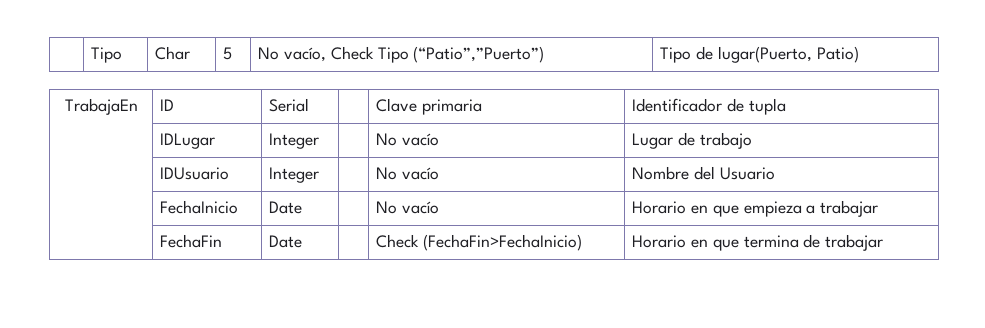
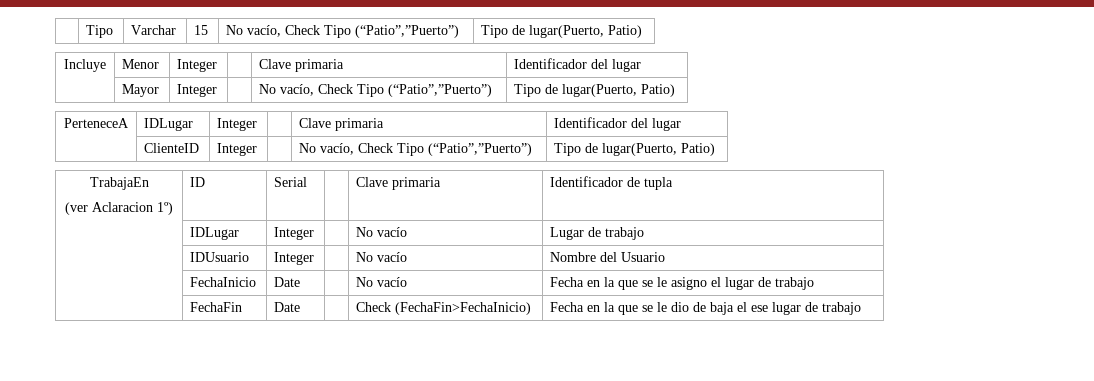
- | Tipo | Char | 5 | No vacío, Check Tipo (“Patio”,”Puerto”) | Tipo de lugar(Puerto, Patio)
+ | Tipo | Varchar | 15 | No vacío, Check Tipo (“Patio”,”Puerto”) | Tipo de lugar(Puerto, Patio)
+ Incluye | Menor | Integer | | Clave primaria | Identificador del lugar
+ | Mayor | Integer | | No vacío, Check Tipo (“Patio”,”Puerto”) | Tipo de lugar(Puerto, Patio)
+ PerteneceA | IDLugar | Integer | | Clave primaria | Identificador del lugar
+ | ClienteID | Integer | | No vacío, Check Tipo (“Patio”,”Puerto”) | Tipo de lugar(Puerto, Patio)
- TrabajaEn | ID | Serial | | Clave primaria | Identificador de tupla
+ TrabajaEn
+ (ver Aclaracion 1º) | ID | Serial | | Clave primaria | Identificador de tupla
- | FechaInicio | Date | | No vacío | Horario en que empieza a trabajar
- | FechaFin | Date | | Check (FechaFin>FechaInicio) | Horario en que termina de trabajar
+ | FechaInicio | Date | | No vacío | Fecha en la que se le asigno el lugar de trabajo
+ | FechaFin | Date | | Check (FechaFin>FechaInicio) | Fecha en la que se le dio de baja el ese lugar de trabajo

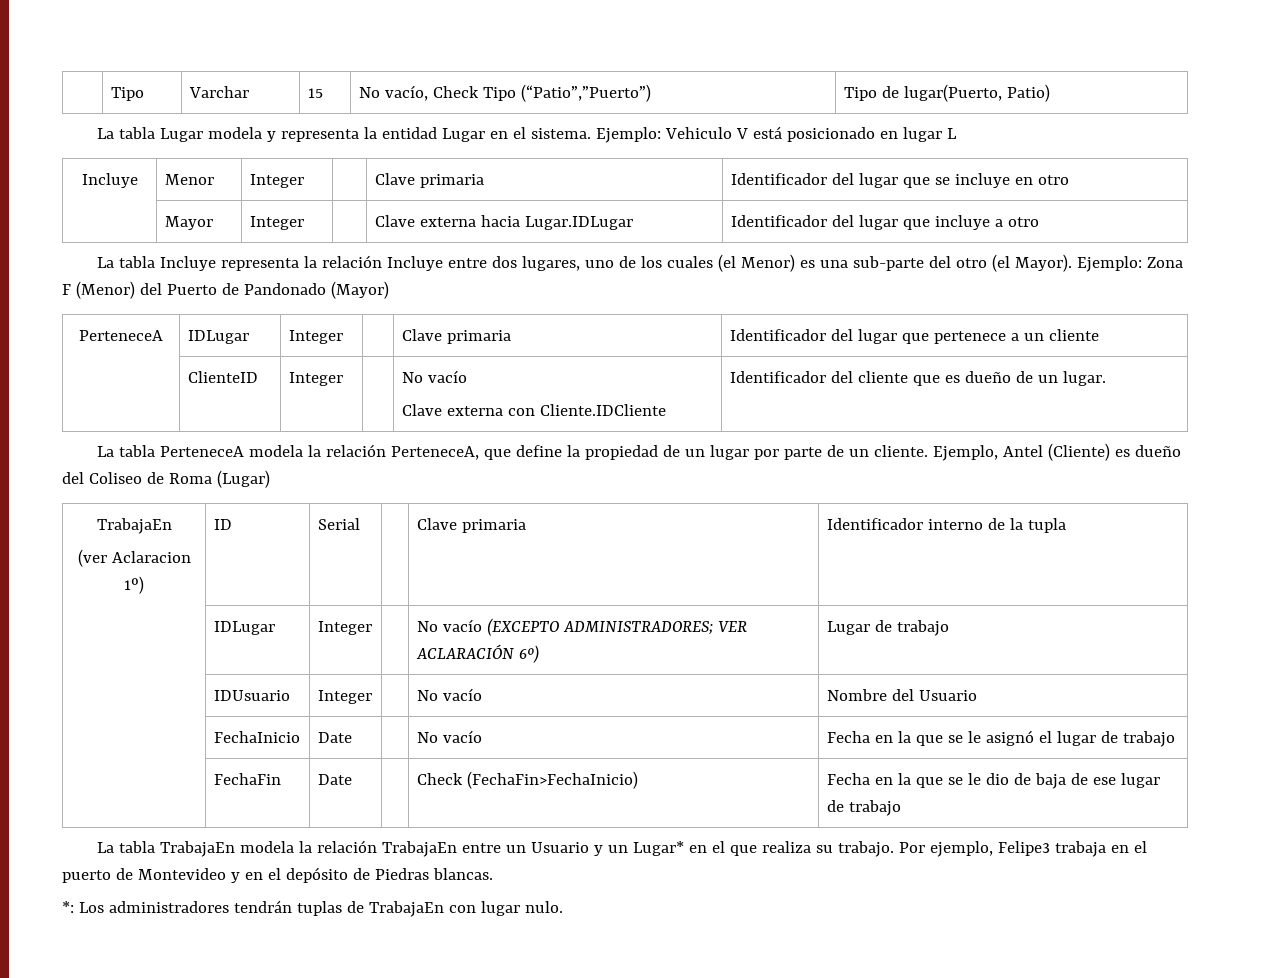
+ La tabla Lugar modela y representa la entidad Lugar en el sistema. Ejemplo: Vehiculo V está posicionado en lugar L
- Incluye | Menor | Integer | | Clave primaria | Identificador del lugar
- | Mayor | Integer | | No vacío, Check Tipo (“Patio”,”Puerto”) | Tipo de lugar(Puerto, Patio)
+ Incluye | Menor | Integer | | Clave primaria | Identificador del lugar que se incluye en otro
+ | Mayor | Integer | | Clave externa hacia Lugar.IDLugar | Identificador del lugar que incluye a otro
+ La tabla Incluye representa la relación Incluye entre dos lugares, uno de los cuales (el Menor) es una sub-parte del otro (el Mayor). Ejemplo: Zona F (Menor) del Puerto de Pandonado (Mayor)
- PerteneceA | IDLugar | Integer | | Clave primaria | Identificador del lugar
- | ClienteID | Integer | | No vacío, Check Tipo (“Patio”,”Puerto”) | Tipo de lugar(Puerto, Patio)
+ PerteneceA | IDLugar | Integer | | Clave primaria | Identificador del lugar que pertenece a un cliente
+ | ClienteID | Integer | | No vacío
+ Clave externa con Cliente.IDCliente | Identificador del cliente que es dueño de un lugar.
+ La tabla PerteneceA modela la relación PerteneceA, que define la propiedad de un lugar por parte de un cliente. Ejemplo, Antel (Cliente) es dueño del Coliseo de Roma (Lugar)
  TrabajaEn
- (ver Aclaracion 1º) | ID | Serial | | Clave primaria | Identificador de tupla
+ (ver Aclaracion 1º) | ID | Serial | | Clave primaria | Identificador interno de la tupla
- | IDLugar | Integer | | No vacío | Lugar de trabajo
+ | IDLugar | Integer | | No vacío (EXCEPTO ADMINISTRADORES; VER ACLARACIÓN 6º) | Lugar de trabajo
- | FechaInicio | Date | | No vacío | Fecha en la que se le asigno el lugar de trabajo
+ | FechaInicio | Date | | No vacío | Fecha en la que se le asignó el lugar de trabajo
- | FechaFin | Date | | Check (FechaFin>FechaInicio) | Fecha en la que se le dio de baja el ese lugar de trabajo
+ | FechaFin | Date | | Check (FechaFin>FechaInicio) | Fecha en la que se le dio de baja de ese lugar de trabajo
+ La tabla TrabajaEn modela la relación TrabajaEn entre un Usuario y un Lugar* en el que realiza su trabajo. Por ejemplo, Felipe3 trabaja en el puerto de Montevideo y en el depósito de Piedras blancas.
+ *: Los administradores tendrán tuplas de TrabajaEn con lugar nulo.

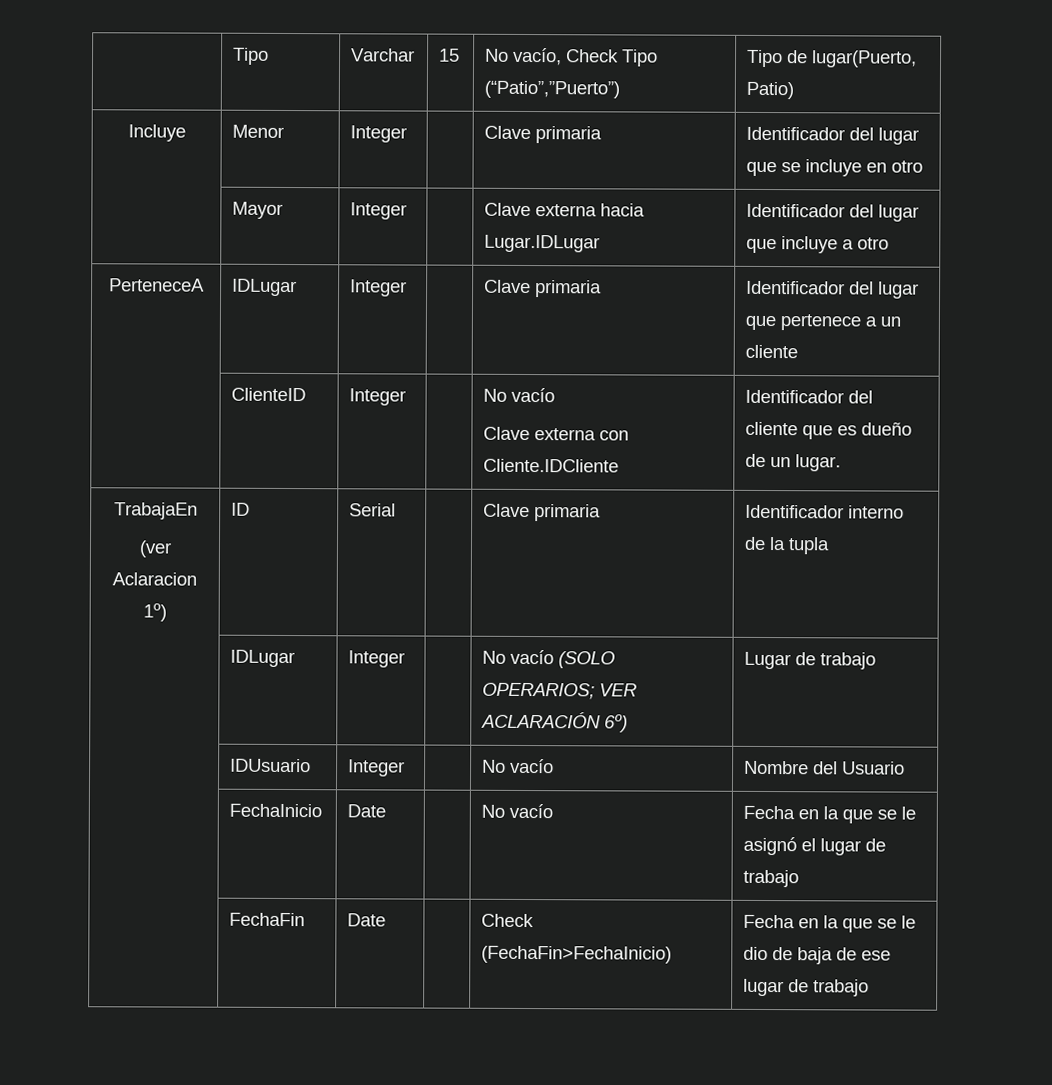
- La tabla Lugar modela y representa la entidad Lugar en el sistema. Ejemplo: Vehiculo V está posicionado en lugar L
- La tabla Incluye representa la relación Incluye entre dos lugares, uno de los cuales (el Menor) es una sub-parte del otro (el Mayor). Ejemplo: Zona F (Menor) del Puerto de Pandonado (Mayor)
- La tabla PerteneceA modela la relación PerteneceA, que define la propiedad de un lugar por parte de un cliente. Ejemplo, Antel (Cliente) es dueño del Coliseo de Roma (Lugar)
- | IDLugar | Integer | | No vacío (EXCEPTO ADMINISTRADORES; VER ACLARACIÓN 6º) | Lugar de trabajo
+ | IDLugar | Integer | | No vacío (SOLO OPERARIOS; VER ACLARACIÓN 6º) | Lugar de trabajo
- La tabla TrabajaEn modela la relación TrabajaEn entre un Usuario y un Lugar* en el que realiza su trabajo. Por ejemplo, Felipe3 trabaja en el puerto de Montevideo y en el depósito de Piedras blancas.
- *: Los administradores tendrán tuplas de TrabajaEn con lugar nulo.

